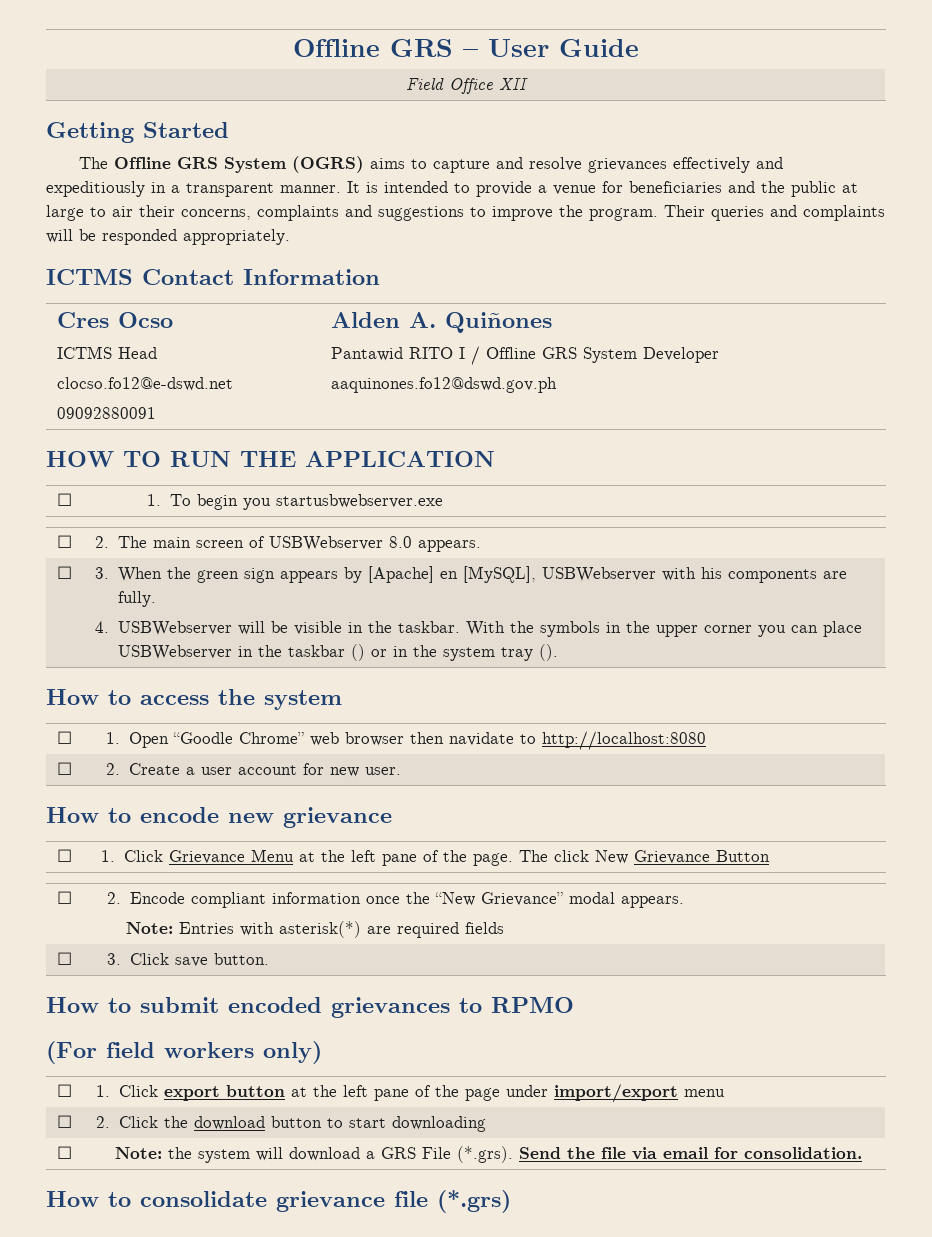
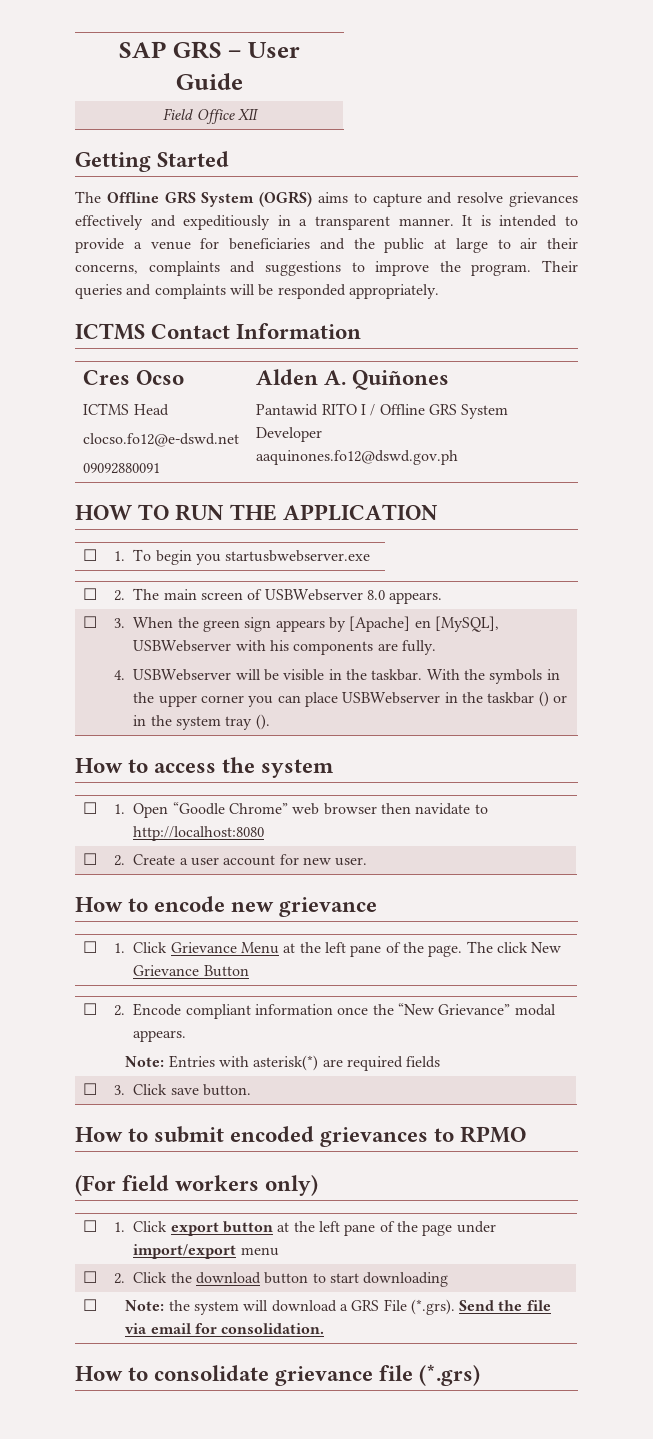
- Offline GRS – User Guide
+ SAP GRS – User Guide

